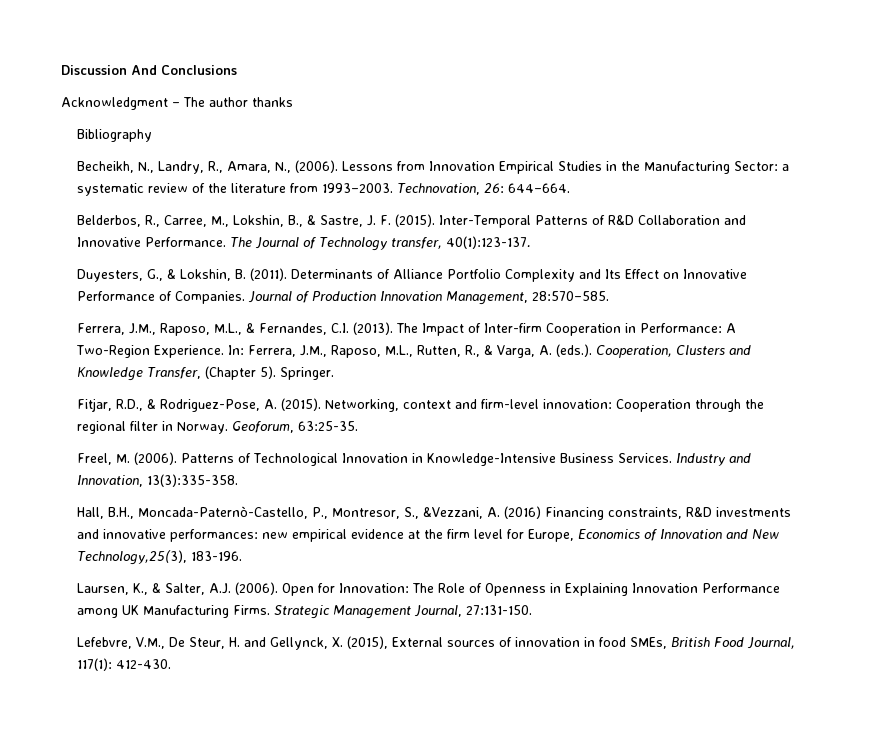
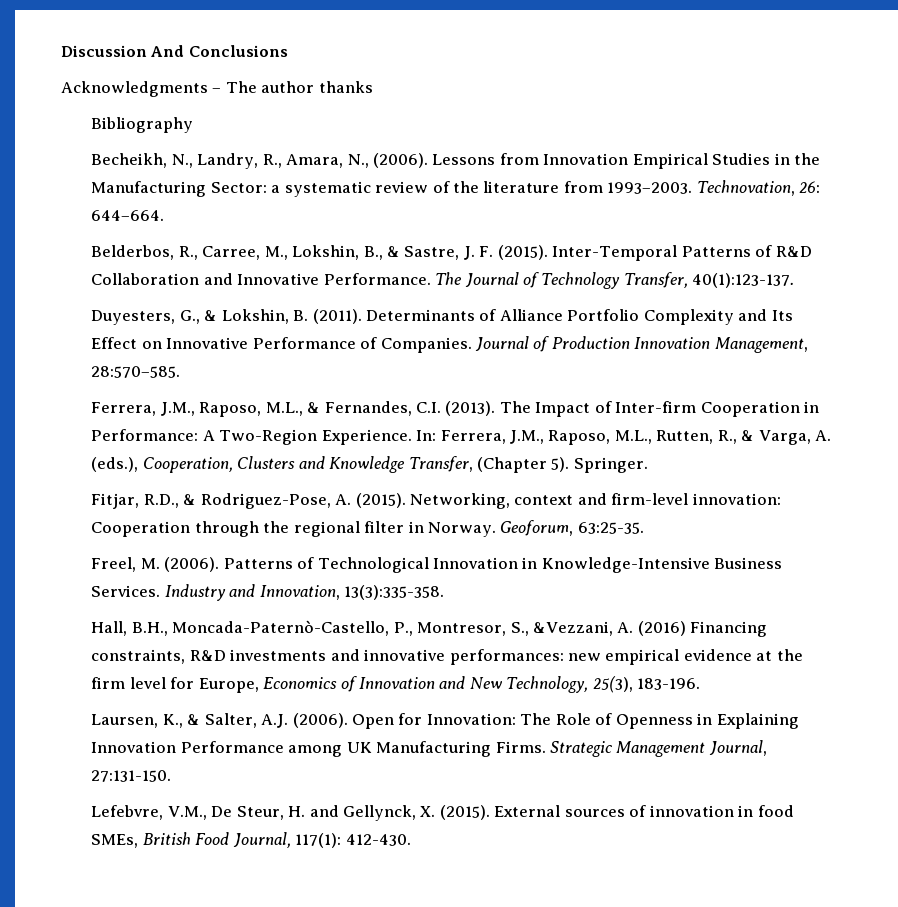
- Acknowledgment – The author thanks
+ Acknowledgments – The author thanks
- The Journal of Technology transfer, 40(1):123-137.
+ The Journal of Technology Transfer, 40(1):123-137.
- In: Ferrera, J.M., Raposo, M.L., Rutten, R., & Varga, A. (eds.). Cooperation, Clusters and Knowledge Transfer, (Chapter 5).
+ In: Ferrera, J.M., Raposo, M.L., Rutten, R., & Varga, A. (eds.), Cooperation, Clusters and Knowledge Transfer, (Chapter 5).
- Hall, B.H., Moncada-Paternò-Castello, P., Montresor, S., &Vezzani, A. (2016) Financing constraints, R&D investments and innovative performances: new empirical evidence at the firm level for Europe, Economics of Innovation and New Technology,25(3), 183-196.
+ Hall, B.H., Moncada-Paternò-Castello, P., Montresor, S., &Vezzani, A. (2016) Financing constraints, R&D investments and innovative performances: new empirical evidence at the firm level for Europe, Economics of Innovation and New Technology, 25(3), 183-196.
- Lefebvre, V.M., De Steur, H. and Gellynck, X. (2015), External sources of innovation in food SMEs, British Food Journal, 117(1): 412-430.
+ Lefebvre, V.M., De Steur, H. and Gellynck, X. (2015). External sources of innovation in food SMEs, British Food Journal, 117(1): 412-430.

